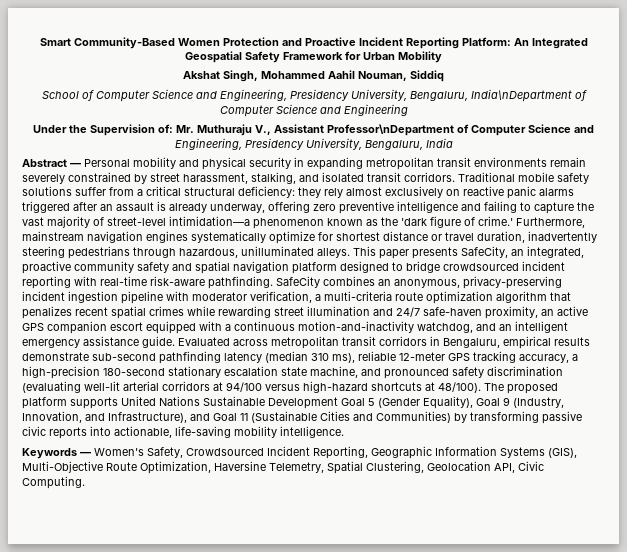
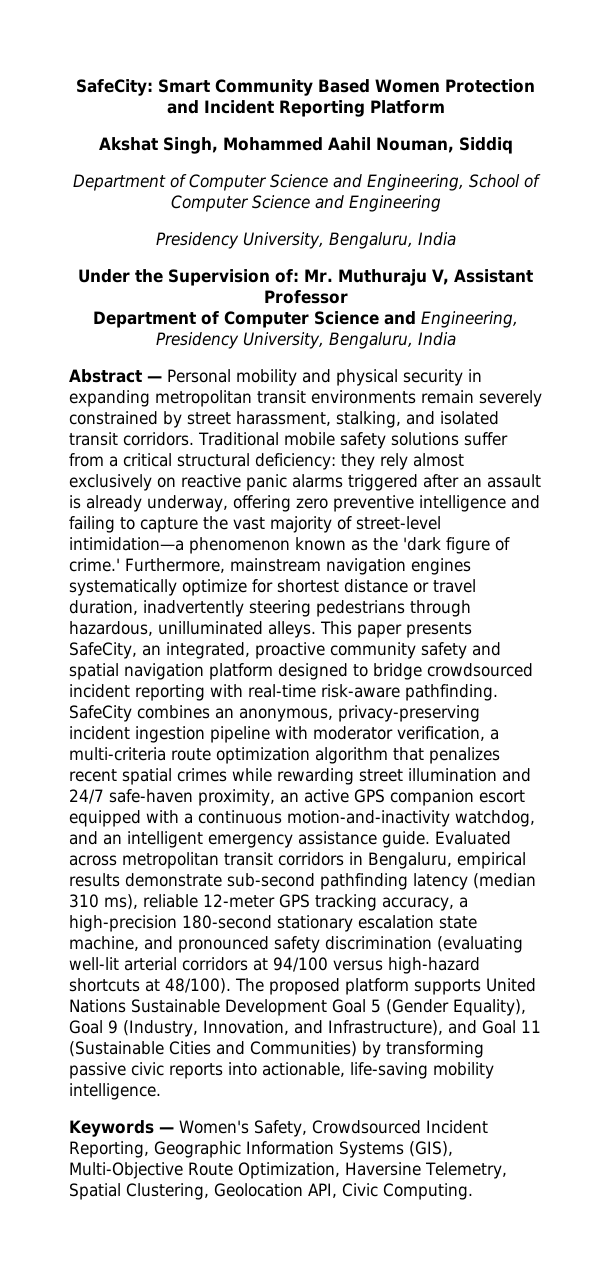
- Smart Community-Based Women Protection and Proactive Incident Reporting Platform: An Integrated Geospatial Safety Framework for Urban Mobility
+ SafeCity: Smart Community Based Women Protection and Incident Reporting Platform
- School of Computer Science and Engineering, Presidency University, Bengaluru, India\nDepartment of Computer Science and Engineering
+ Department of Computer Science and Engineering, School of Computer Science and Engineering
+ Presidency University, Bengaluru, India
- Under the Supervision of: Mr. Muthuraju V., Assistant Professor\nDepartment of Computer Science and Engineering, Presidency University, Bengaluru, India
+ Under the Supervision of: Mr. Muthuraju V, Assistant Professor
+ Department of Computer Science and Engineering, Presidency University, Bengaluru, India

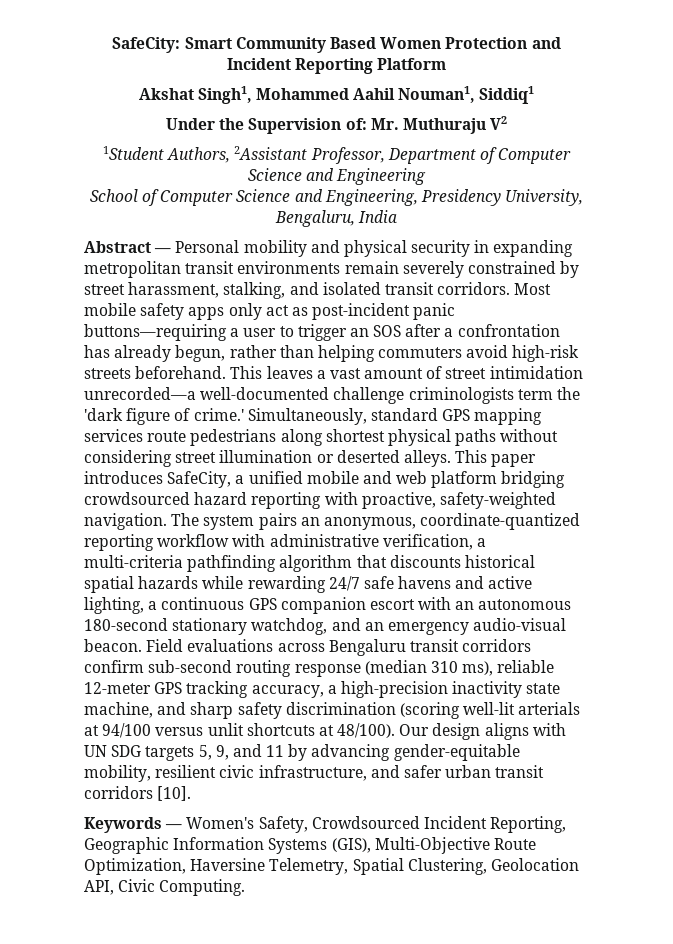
- Akshat Singh, Mohammed Aahil Nouman, Siddiq
- Department of Computer Science and Engineering, School of Computer Science and Engineering
- Presidency University, Bengaluru, India
+ Akshat Singh1, Mohammed Aahil Nouman1, Siddiq1
- Under the Supervision of: Mr. Muthuraju V, Assistant Professor
- Department of Computer Science and Engineering, Presidency University, Bengaluru, India
+ Under the Supervision of: Mr. Muthuraju V2
+ 1Student Authors, 2Assistant Professor, Department of Computer Science and Engineering
+ School of Computer Science and Engineering, Presidency University, Bengaluru, India
- Traditional mobile safety solutions suffer from a critical structural deficiency: they rely almost exclusively on reactive panic alarms triggered after an assault is already underway, offering zero preventive intelligence and failing to capture the vast majority of street-level intimidation—a phenomenon known as the 'dark figure of crime.'
+ Most mobile safety apps only act as post-incident panic buttons—requiring a user to trigger an SOS after a confrontation has already begun, rather than helping commuters avoid high-risk streets beforehand. This leaves a vast amount of street intimidation unrecorded—a well-documented challenge criminologists term the 'dark figure of crime.'
- Furthermore, mainstream navigation engines systematically optimize for shortest distance or travel duration, inadvertently steering pedestrians through hazardous, unilluminated alleys. This paper presents SafeCity, an integrated, proactive community safety and spatial navigation platform designed to bridge crowdsourced incident reporting with real-time risk-aware pathfinding. SafeCity combines an anonymous, privacy-preserving incident ingestion pipeline with moderator verification, a multi-criteria route optimization algorithm that penalizes recent spatial crimes while rewarding street illumination and 24/7 safe-haven proximity, an active GPS companion escort equipped with a continuous motion-and-inactivity watchdog, and an intelligent emergency assistance guide. Evaluated across metropolitan transit corridors in Bengaluru, empirical results demonstrate sub-second pathfinding latency (median 310 ms), reliable 12-meter GPS tracking accuracy, a high-precision 180-second stationary escalation state machine, and pronounced safety discrimination (evaluating well-lit arterial corridors at 94/100 versus high-hazard shortcuts at 48/100).
+ Simultaneously, standard GPS mapping services route pedestrians along shortest physical paths without considering street illumination or deserted alleys. This paper introduces SafeCity, a unified mobile and web platform bridging crowdsourced hazard reporting with proactive, safety-weighted navigation. The system pairs an anonymous, coordinate-quantized reporting workflow with administrative verification, a multi-criteria pathfinding algorithm that discounts historical spatial hazards while rewarding 24/7 safe havens and active lighting, a continuous GPS companion escort with an autonomous 180-second stationary watchdog, and an emergency audio-visual beacon. Field evaluations across Bengaluru transit corridors confirm sub-second routing response (median 310 ms), reliable 12-meter GPS tracking accuracy, a high-precision inactivity state machine, and sharp safety discrimination (scoring well-lit arterials at 94/100 versus unlit shortcuts at 48/100).
- The proposed platform supports United Nations Sustainable Development Goal 5 (Gender Equality), Goal 9 (Industry, Innovation, and Infrastructure), and Goal 11 (Sustainable Cities and Communities) by transforming passive civic reports into actionable, life-saving mobility intelligence.
+ Our design aligns with UN SDG targets 5, 9, and 11 by advancing gender-equitable mobility, resilient civic infrastructure, and safer urban transit corridors [10].

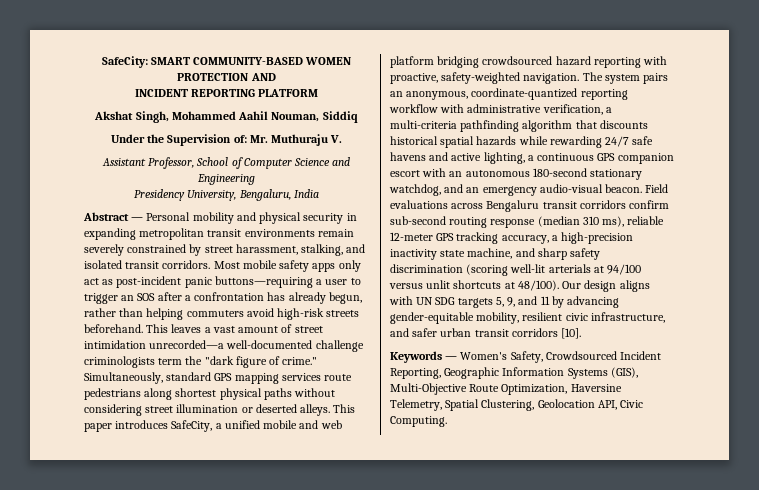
- SafeCity: Smart Community Based Women Protection and Incident Reporting Platform
+ SafeCity: SMART COMMUNITY-BASED WOMEN PROTECTION AND
+ INCIDENT REPORTING PLATFORM
- Akshat Singh1, Mohammed Aahil Nouman1, Siddiq1
+ Akshat Singh, Mohammed Aahil Nouman, Siddiq
- Under the Supervision of: Mr. Muthuraju V2
- 1Student Authors, 2Assistant Professor, Department of Computer Science and Engineering
+ Under the Supervision of: Mr. Muthuraju V.
+ Assistant Professor, School of Computer Science and Engineering
- School of Computer Science and Engineering, Presidency University, Bengaluru, India
+ Presidency University, Bengaluru, India
- This leaves a vast amount of street intimidation unrecorded—a well-documented challenge criminologists term the 'dark figure of crime.'
+ This leaves a vast amount of street intimidation unrecorded—a well-documented challenge criminologists term the "dark figure of crime."

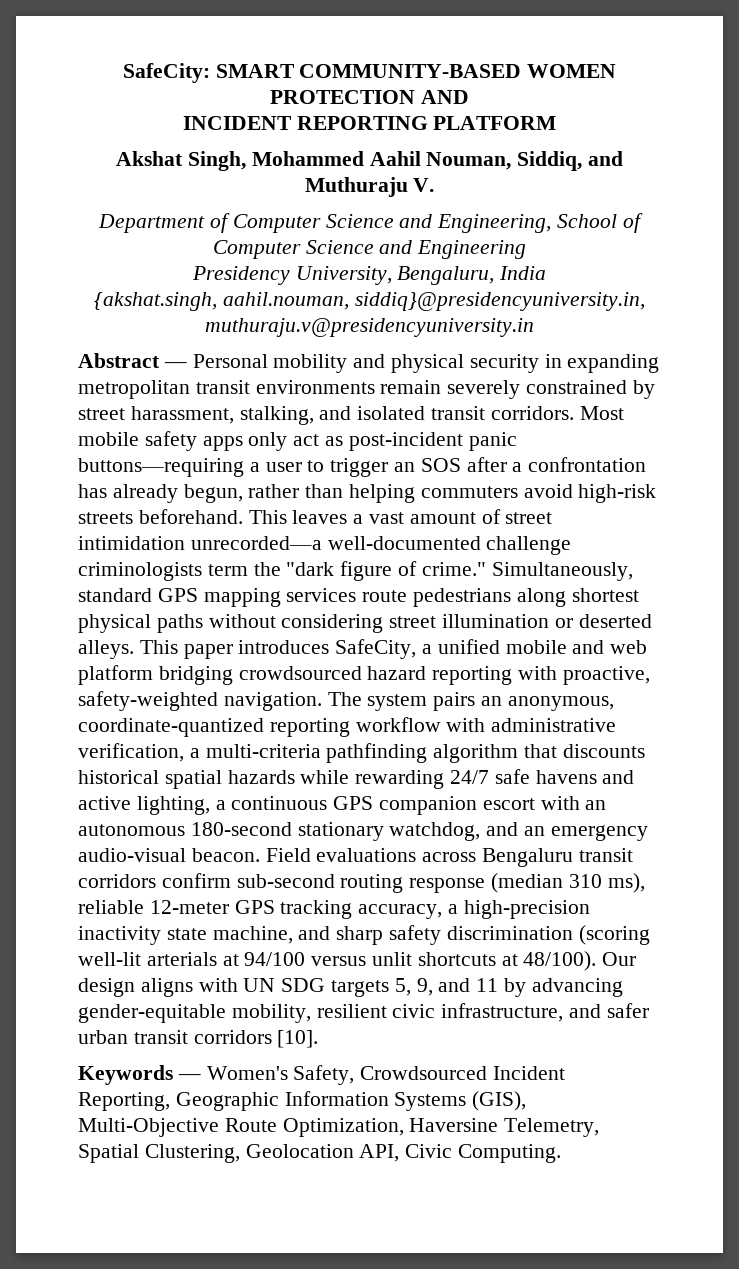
- Akshat Singh, Mohammed Aahil Nouman, Siddiq
- Under the Supervision of: Mr. Muthuraju V.
- Assistant Professor, School of Computer Science and Engineering
+ Akshat Singh, Mohammed Aahil Nouman, Siddiq, and Muthuraju V.
+ Department of Computer Science and Engineering, School of Computer Science and Engineering
+ {akshat.singh, aahil.nouman, siddiq}@presidencyuniversity.in, muthuraju.v@presidencyuniversity.in

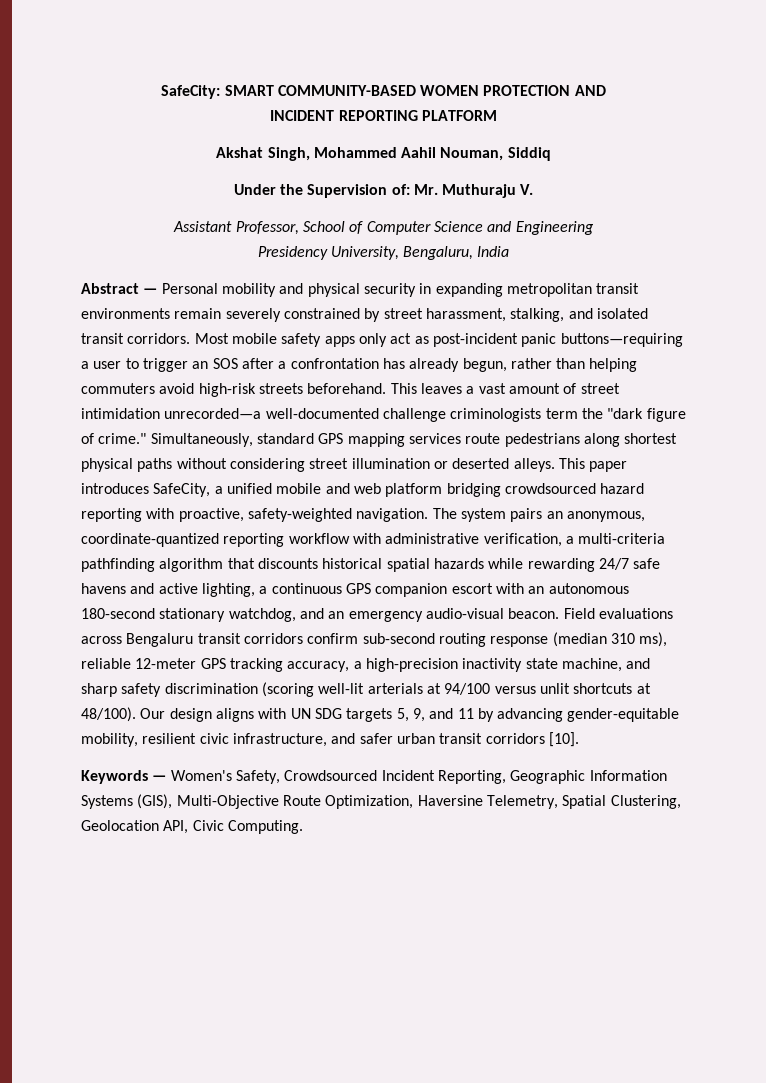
- Akshat Singh, Mohammed Aahil Nouman, Siddiq, and Muthuraju V.
- Department of Computer Science and Engineering, School of Computer Science and Engineering
+ Akshat Singh, Mohammed Aahil Nouman, Siddiq
+ Under the Supervision of: Mr. Muthuraju V.
+ Assistant Professor, School of Computer Science and Engineering
- {akshat.singh, aahil.nouman, siddiq}@presidencyuniversity.in, muthuraju.v@presidencyuniversity.in

